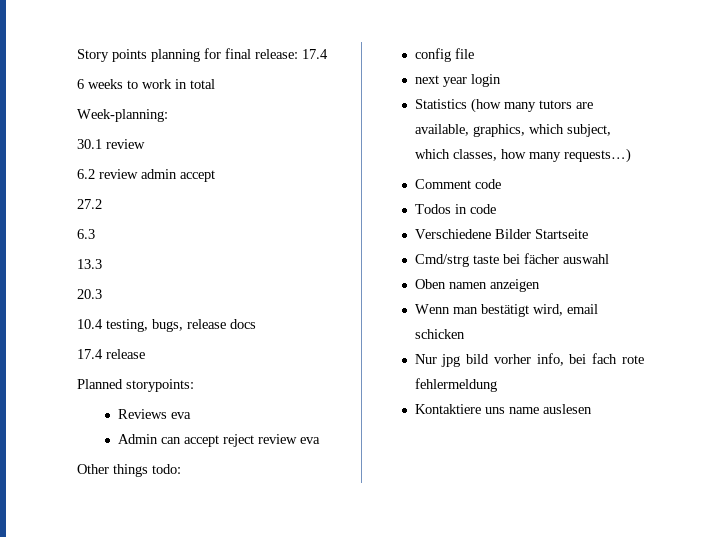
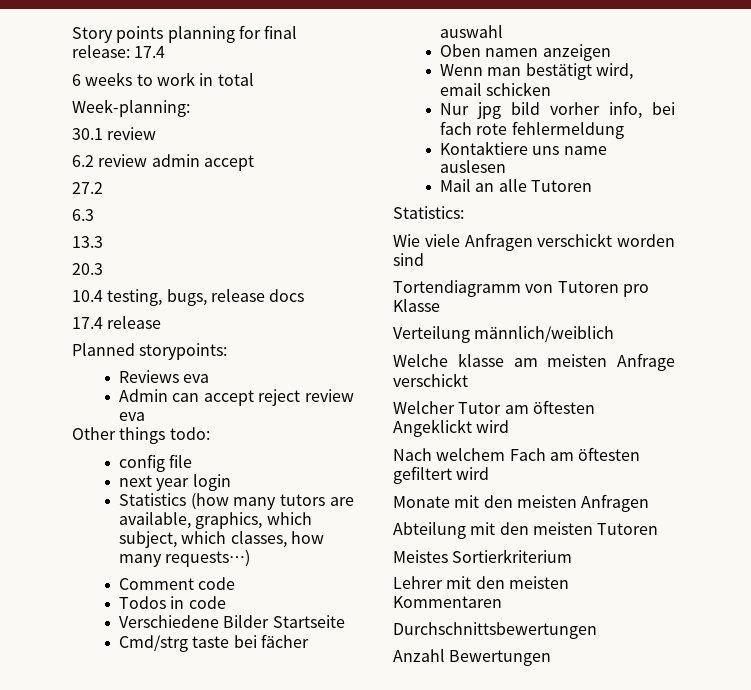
+ Mail an alle Tutoren
+ Statistics:
+ Wie viele Anfragen verschickt worden sind
+ Tortendiagramm von Tutoren pro Klasse
+ Verteilung männlich/weiblich
+ Welche klasse am meisten Anfrage verschickt
+ Welcher Tutor am öftesten Angeklickt wird
+ Nach welchem Fach am öftesten gefiltert wird
+ Monate mit den meisten Anfragen
+ Abteilung mit den meisten Tutoren
+ Meistes Sortierkriterium
+ Lehrer mit den meisten Kommentaren
+ Durchschnittsbewertungen
+ Anzahl Bewertungen

